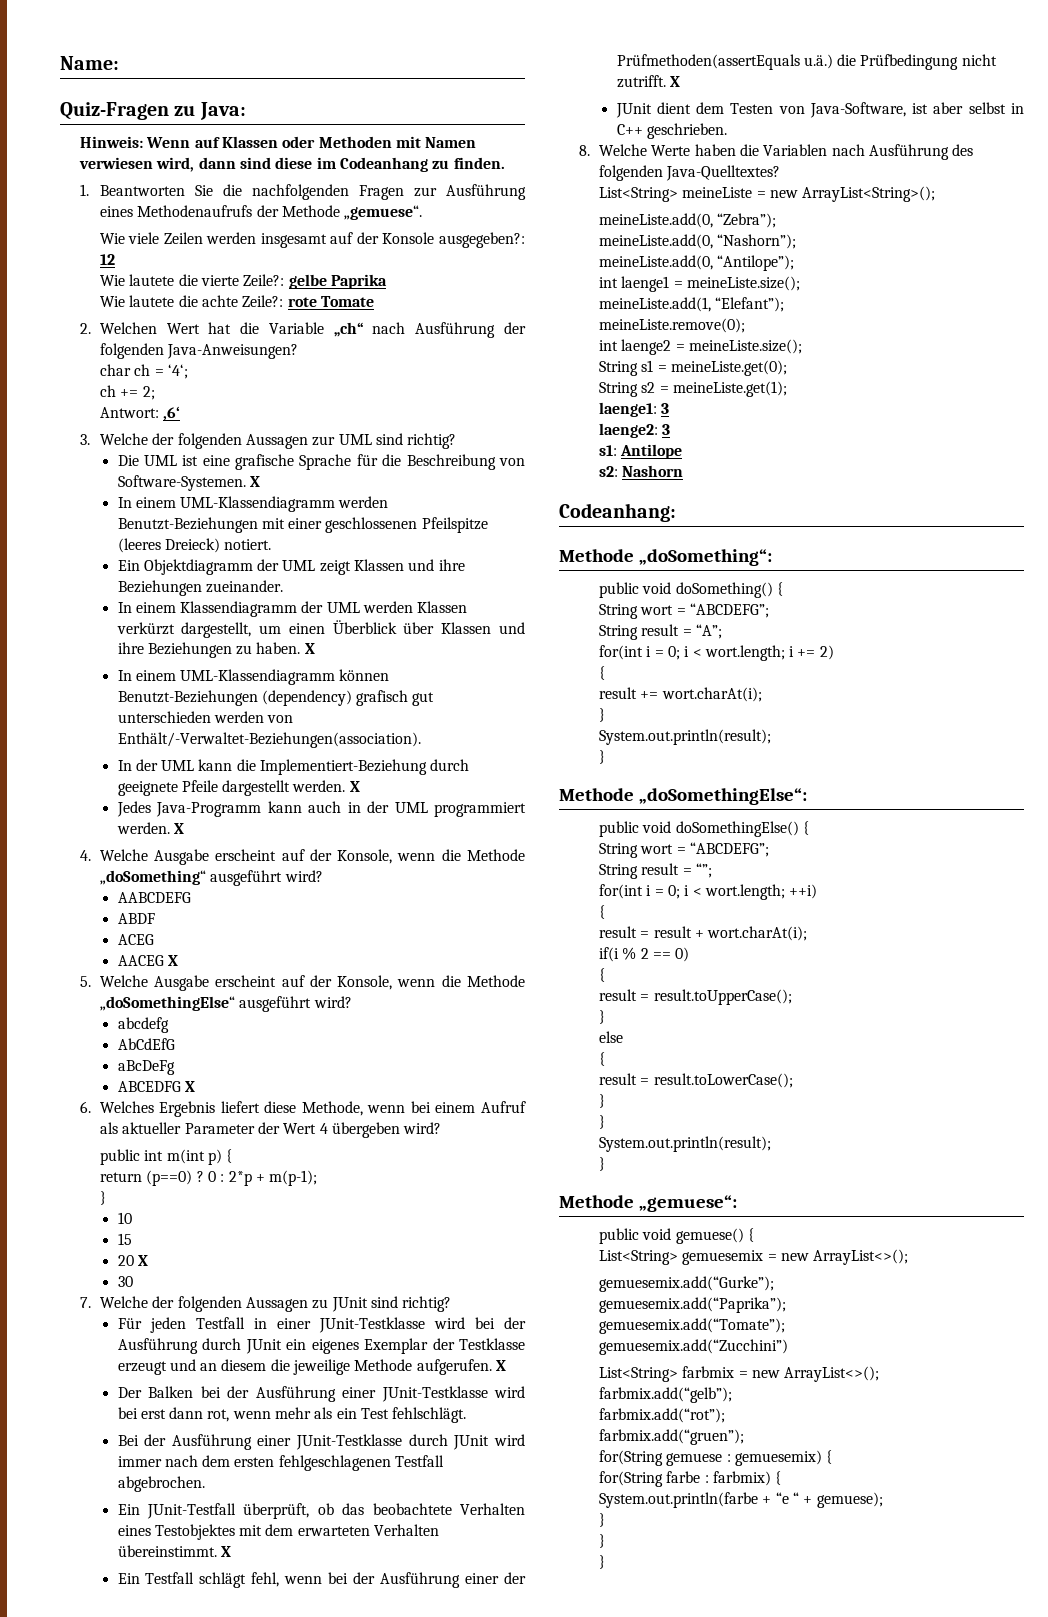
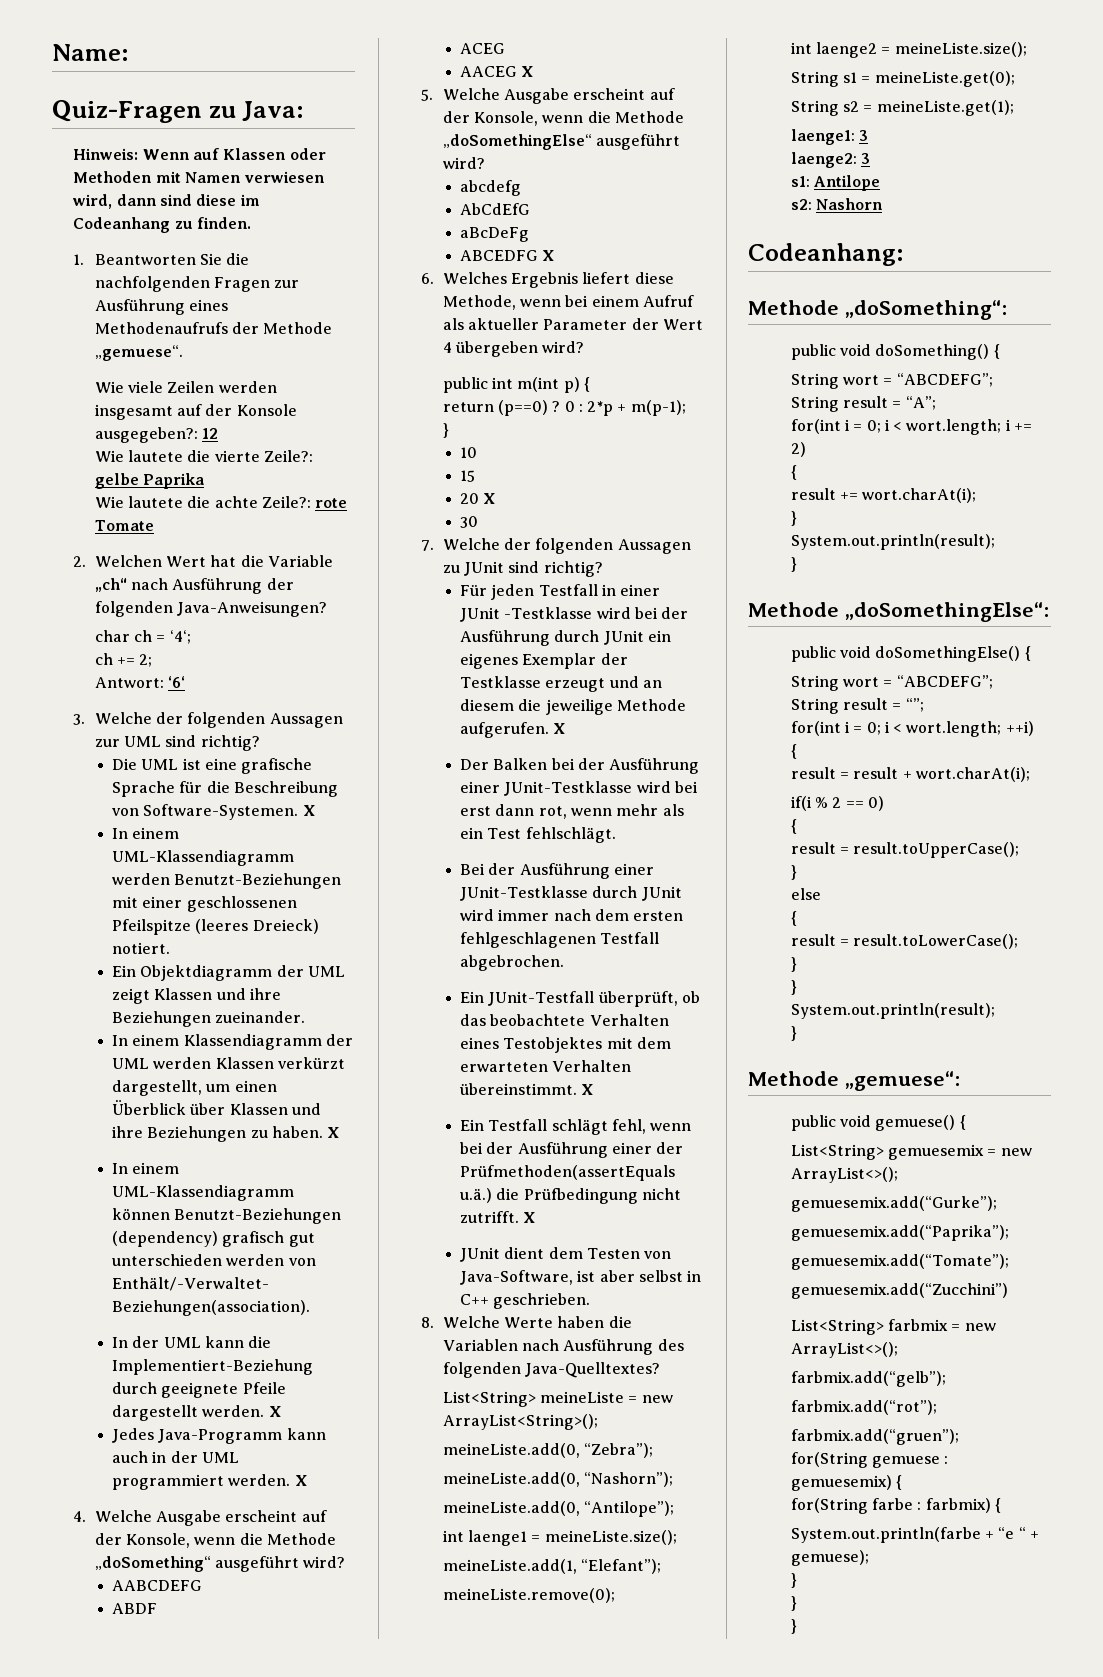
- Antwort: ‚6‘
+ Antwort: ‘6‘
- Für jeden Testfall in einer JUnit-Testklasse wird bei der Ausführung durch JUnit ein eigenes Exemplar der Testklasse erzeugt und an diesem die jeweilige Methode aufgerufen.
+ Für jeden Testfall in einer JUnit -Testklasse wird bei der Ausführung durch JUnit ein eigenes Exemplar der Testklasse erzeugt und an diesem die jeweilige Methode aufgerufen.

